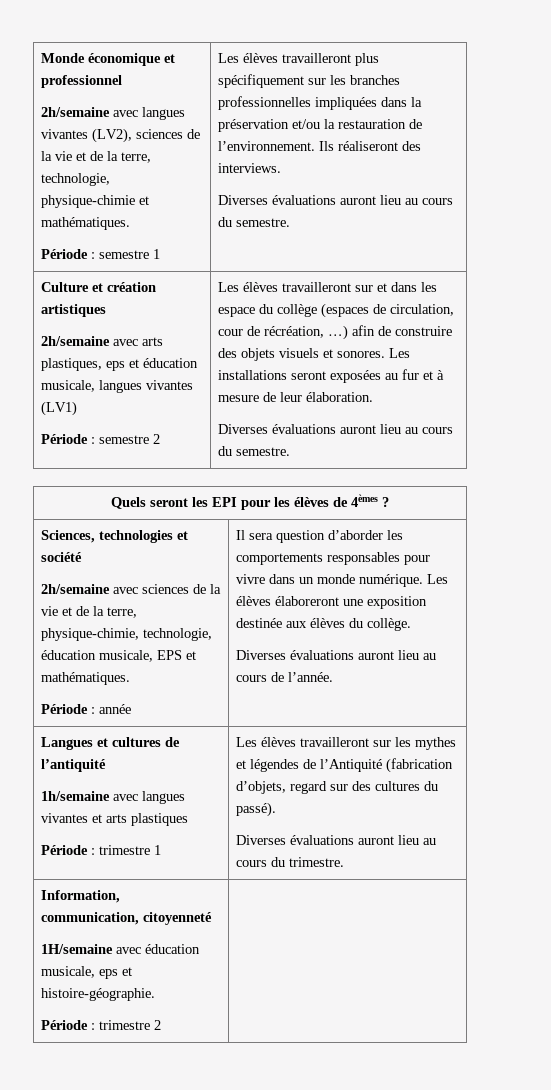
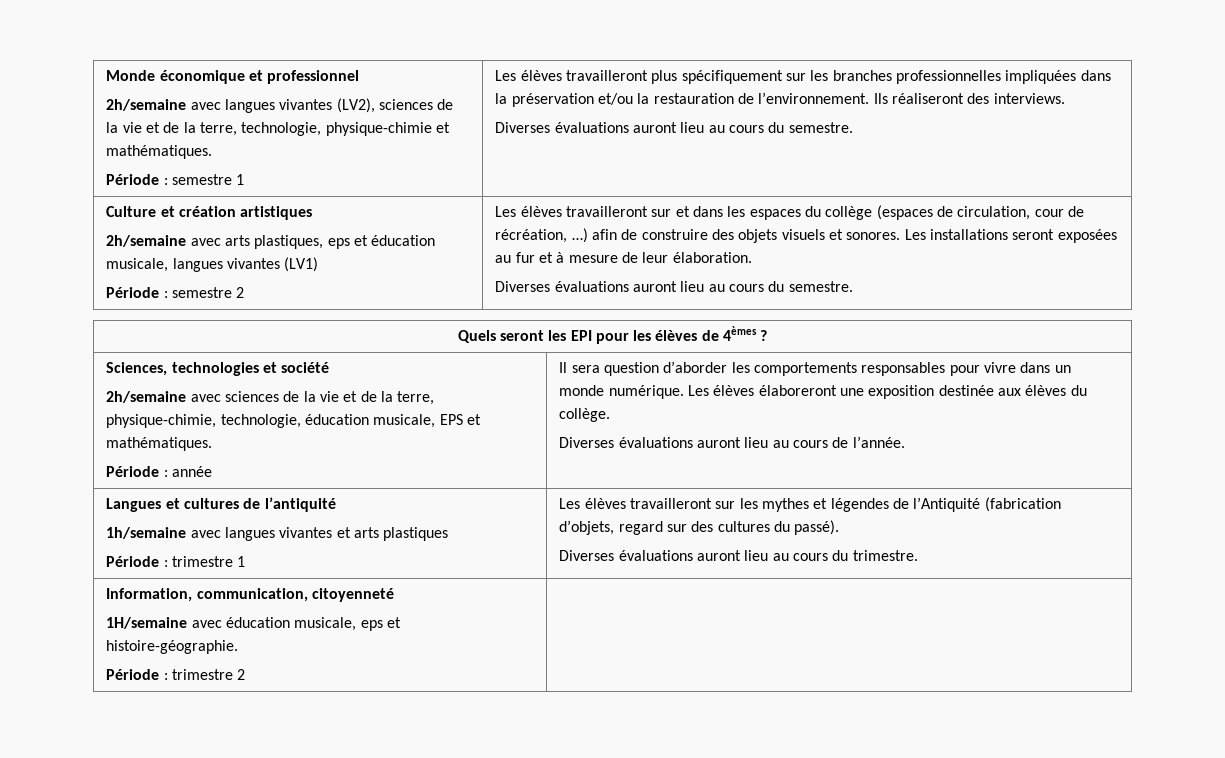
- Les élèves travailleront sur et dans les espace du collège (espaces de circulation, cour de récréation, …) afin de construire des objets visuels et sonores.
+ Les élèves travailleront sur et dans les espaces du collège (espaces de circulation, cour de récréation, …) afin de construire des objets visuels et sonores.

